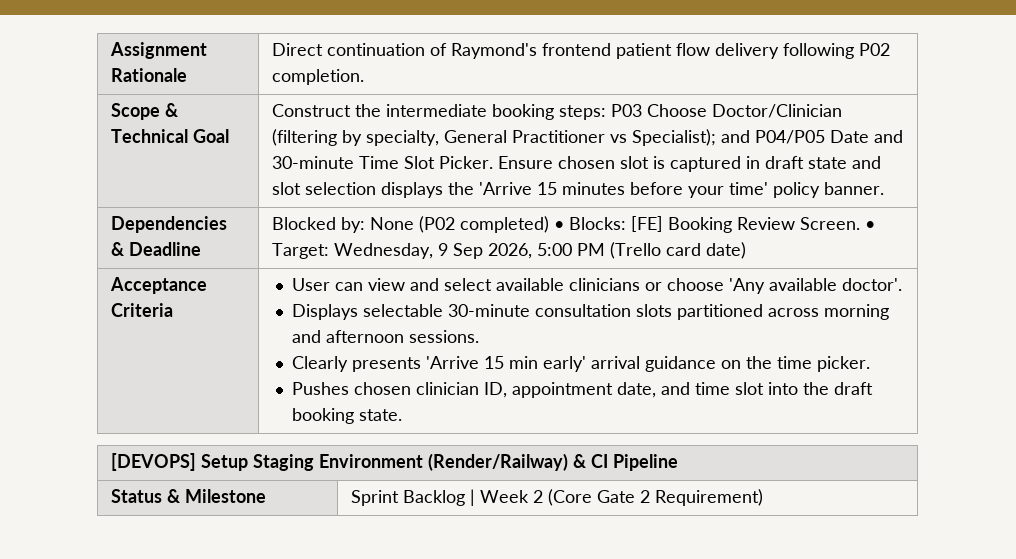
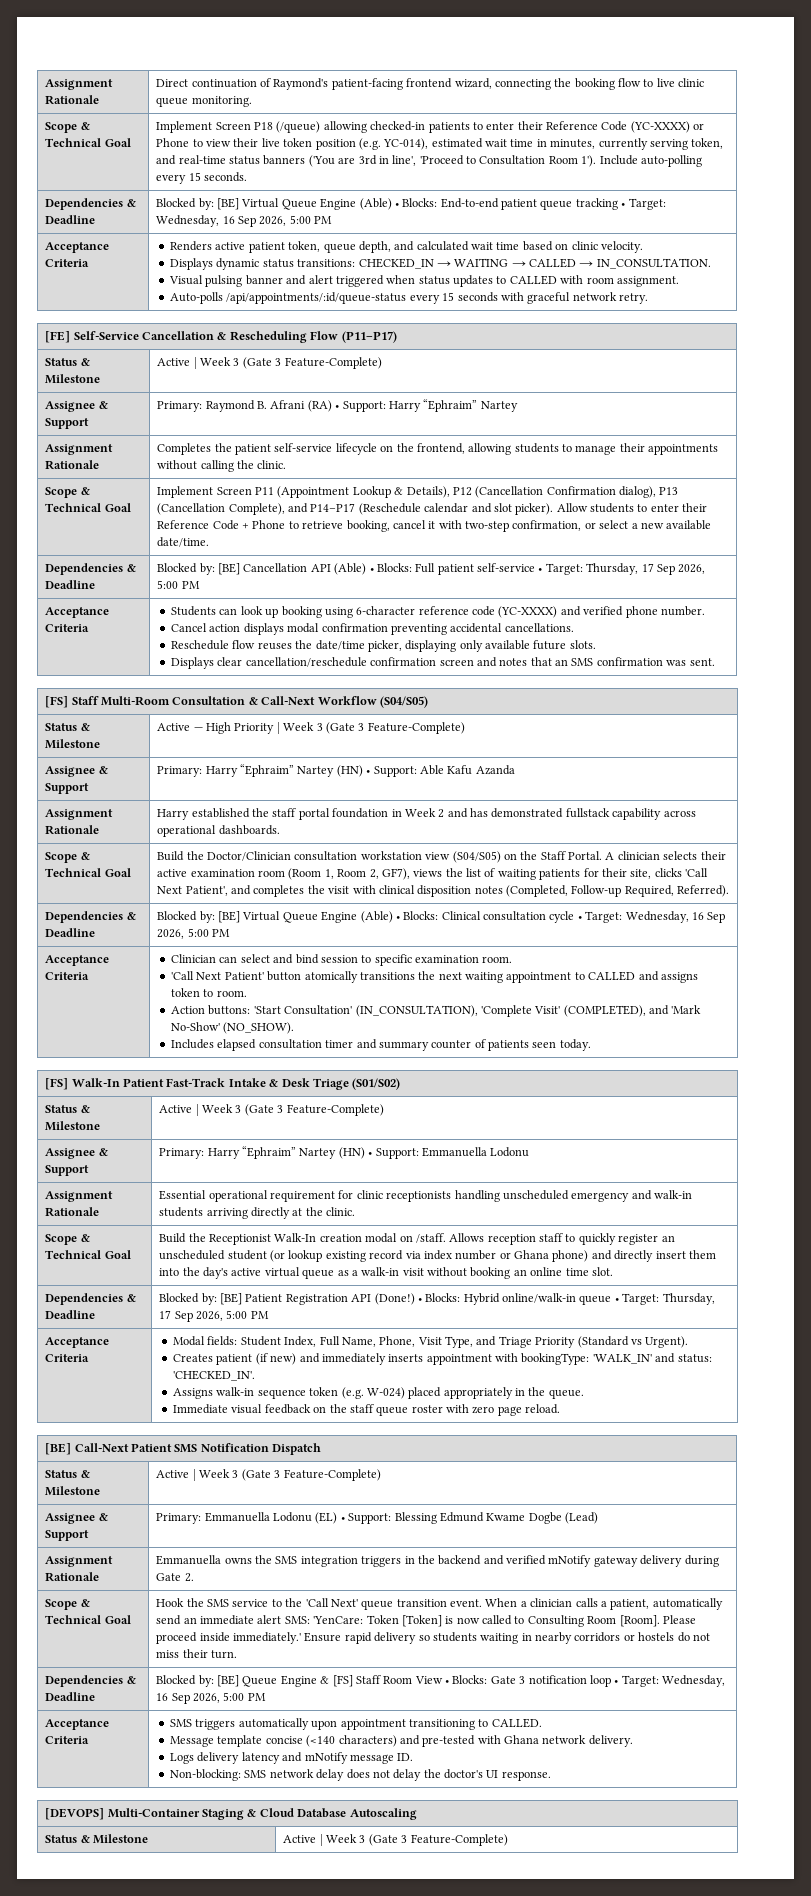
- Assignment Rationale | Direct continuation of Raymond's frontend patient flow delivery following P02 completion.
- Scope & Technical Goal | Construct the intermediate booking steps: P03 Choose Doctor/Clinician (filtering by specialty, General Practitioner vs Specialist); and P04/P05 Date and 30-minute Time Slot Picker. Ensure chosen slot is captured in draft state and slot selection displays the 'Arrive 15 minutes before your time' policy banner.
- Dependencies & Deadline | Blocked by: None (P02 completed) • Blocks: [FE] Booking Review Screen. • Target: Wednesday, 9 Sep 2026, 5:00 PM (Trello card date)
- Acceptance Criteria | User can view and select available clinicians or choose 'Any available doctor'.
- Displays selectable 30-minute consultation slots partitioned across morning and afternoon sessions.
- Clearly presents 'Arrive 15 min early' arrival guidance on the time picker.
- Pushes chosen clinician ID, appointment date, and time slot into the draft booking state.
- [DEVOPS] Setup Staging Environment (Render/Railway) & CI Pipeline
- Status & Milestone | Sprint Backlog | Week 2 (Core Gate 2 Requirement)
+ Assignment Rationale | Direct continuation of Raymond's patient-facing frontend wizard, connecting the booking flow to live clinic queue monitoring.
+ Scope & Technical Goal | Implement Screen P18 (/queue) allowing checked-in patients to enter their Reference Code (YC-XXXX) or Phone to view their live token position (e.g. YC-014), estimated wait time in minutes, currently serving token, and real-time status banners ('You are 3rd in line', 'Proceed to Consultation Room 1'). Include auto-polling every 15 seconds.
+ Dependencies & Deadline | Blocked by: [BE] Virtual Queue Engine (Able) • Blocks: End-to-end patient queue tracking • Target: Wednesday, 16 Sep 2026, 5:00 PM
+ Acceptance Criteria | Renders active patient token, queue depth, and calculated wait time based on clinic velocity.
+ Displays dynamic status transitions: CHECKED_IN → WAITING → CALLED → IN_CONSULTATION.
+ Visual pulsing banner and alert triggered when status updates to CALLED with room assignment.
+ Auto-polls /api/appointments/:id/queue-status every 15 seconds with graceful network retry.
+ [FE] Self-Service Cancellation & Rescheduling Flow (P11–P17)
+ Status & Milestone | Active | Week 3 (Gate 3 Feature-Complete)
+ Assignee & Support | Primary: Raymond B. Afrani (RA) • Support: Harry “Ephraim” Nartey
+ Assignment Rationale | Completes the patient self-service lifecycle on the frontend, allowing students to manage their appointments without calling the clinic.
+ Scope & Technical Goal | Implement Screen P11 (Appointment Lookup & Details), P12 (Cancellation Confirmation dialog), P13 (Cancellation Complete), and P14–P17 (Reschedule calendar and slot picker). Allow students to enter their Reference Code + Phone to retrieve booking, cancel it with two-step confirmation, or select a new available date/time.
+ Dependencies & Deadline | Blocked by: [BE] Cancellation API (Able) • Blocks: Full patient self-service • Target: Thursday, 17 Sep 2026, 5:00 PM
+ Acceptance Criteria | Students can look up booking using 6-character reference code (YC-XXXX) and verified phone number.
+ Cancel action displays modal confirmation preventing accidental cancellations.
+ Reschedule flow reuses the date/time picker, displaying only available future slots.
+ Displays clear cancellation/reschedule confirmation screen and notes that an SMS confirmation was sent.
+ [FS] Staff Multi-Room Consultation & Call-Next Workflow (S04/S05)
+ Status & Milestone | Active — High Priority | Week 3 (Gate 3 Feature-Complete)
+ Assignee & Support | Primary: Harry “Ephraim” Nartey (HN) • Support: Able Kafu Azanda
+ Assignment Rationale | Harry established the staff portal foundation in Week 2 and has demonstrated fullstack capability across operational dashboards.
+ Scope & Technical Goal | Build the Doctor/Clinician consultation workstation view (S04/S05) on the Staff Portal. A clinician selects their active examination room (Room 1, Room 2, GF7), views the list of waiting patients for their site, clicks 'Call Next Patient', and completes the visit with clinical disposition notes (Completed, Follow-up Required, Referred).
+ Dependencies & Deadline | Blocked by: [BE] Virtual Queue Engine (Able) • Blocks: Clinical consultation cycle • Target: Wednesday, 16 Sep 2026, 5:00 PM
+ Acceptance Criteria | Clinician can select and bind session to specific examination room.
+ 'Call Next Patient' button atomically transitions the next waiting appointment to CALLED and assigns token to room.
+ Action buttons: 'Start Consultation' (IN_CONSULTATION), 'Complete Visit' (COMPLETED), and 'Mark No-Show' (NO_SHOW).
+ Includes elapsed consultation timer and summary counter of patients seen today.
+ [FS] Walk-In Patient Fast-Track Intake & Desk Triage (S01/S02)
+ Status & Milestone | Active | Week 3 (Gate 3 Feature-Complete)
+ Assignee & Support | Primary: Harry “Ephraim” Nartey (HN) • Support: Emmanuella Lodonu
+ Assignment Rationale | Essential operational requirement for clinic receptionists handling unscheduled emergency and walk-in students arriving directly at the clinic.
+ Scope & Technical Goal | Build the Receptionist Walk-In creation modal on /staff. Allows reception staff to quickly register an unscheduled student (or lookup existing record via index number or Ghana phone) and directly insert them into the day's active virtual queue as a walk-in visit without booking an online time slot.
+ Dependencies & Deadline | Blocked by: [BE] Patient Registration API (Done!) • Blocks: Hybrid online/walk-in queue • Target: Thursday, 17 Sep 2026, 5:00 PM
+ Acceptance Criteria | Modal fields: Student Index, Full Name, Phone, Visit Type, and Triage Priority (Standard vs Urgent).
+ Creates patient (if new) and immediately inserts appointment with bookingType: 'WALK_IN' and status: 'CHECKED_IN'.
+ Assigns walk-in sequence token (e.g. W-024) placed appropriately in the queue.
+ Immediate visual feedback on the staff queue roster with zero page reload.
+ [BE] Call-Next Patient SMS Notification Dispatch
+ Status & Milestone | Active | Week 3 (Gate 3 Feature-Complete)
+ Assignee & Support | Primary: Emmanuella Lodonu (EL) • Support: Blessing Edmund Kwame Dogbe (Lead)
+ Assignment Rationale | Emmanuella owns the SMS integration triggers in the backend and verified mNotify gateway delivery during Gate 2.
+ Scope & Technical Goal | Hook the SMS service to the 'Call Next' queue transition event. When a clinician calls a patient, automatically send an immediate alert SMS: 'YenCare: Token [Token] is now called to Consulting Room [Room]. Please proceed inside immediately.' Ensure rapid delivery so students waiting in nearby corridors or hostels do not miss their turn.
+ Dependencies & Deadline | Blocked by: [BE] Queue Engine & [FS] Staff Room View • Blocks: Gate 3 notification loop • Target: Wednesday, 16 Sep 2026, 5:00 PM
+ Acceptance Criteria | SMS triggers automatically upon appointment transitioning to CALLED.
+ Message template concise (<140 characters) and pre-tested with Ghana network delivery.
+ Logs delivery latency and mNotify message ID.
+ Non-blocking: SMS network delay does not delay the doctor's UI response.
+ [DEVOPS] Multi-Container Staging & Cloud Database Autoscaling
+ Status & Milestone | Active | Week 3 (Gate 3 Feature-Complete)

